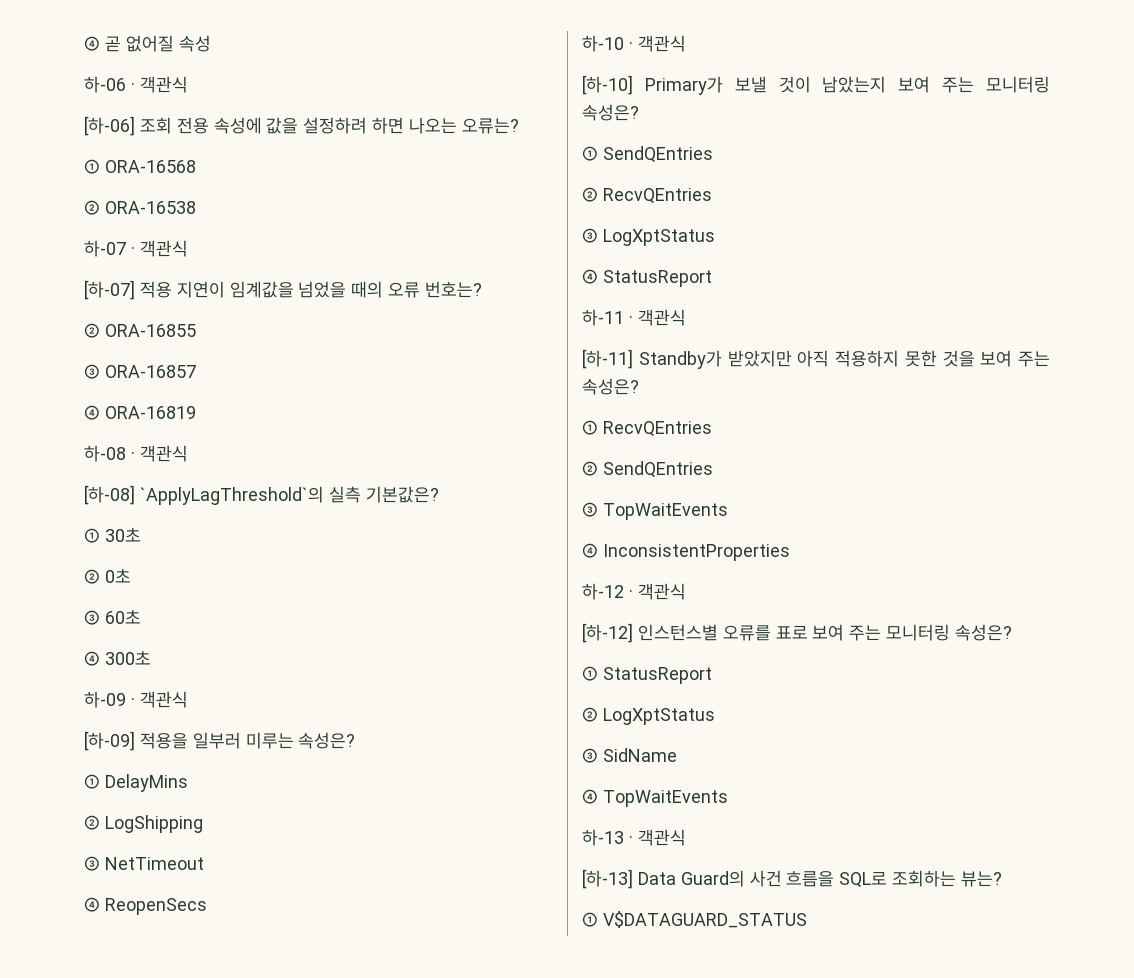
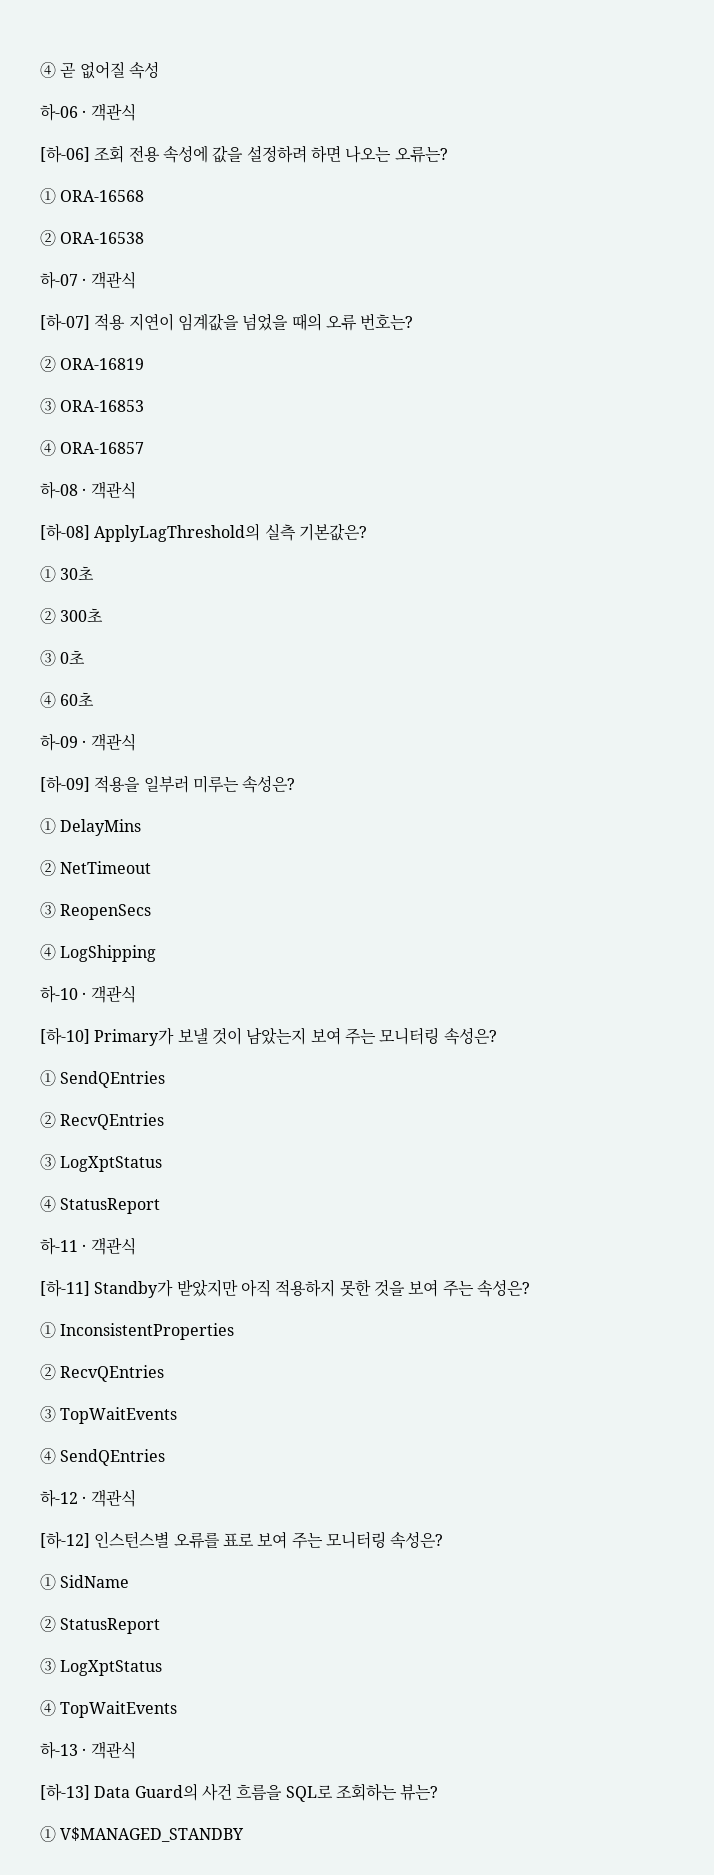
- ② ORA-16855
- ③ ORA-16857
- ④ ORA-16819
+ ② ORA-16819
+ ③ ORA-16853
+ ④ ORA-16857
- [하-08] `ApplyLagThreshold`의 실측 기본값은?
+ [하-08] ApplyLagThreshold의 실측 기본값은?
- ② 0초
+ ② 300초
+ ③ 0초
- ③ 60초
+ ④ 60초
- ④ 300초
- ② LogShipping
- ③ NetTimeout
- ④ ReopenSecs
+ ② NetTimeout
+ ③ ReopenSecs
+ ④ LogShipping
- ① RecvQEntries
- ② SendQEntries
+ ① InconsistentProperties
+ ② RecvQEntries
- ④ InconsistentProperties
+ ④ SendQEntries
- ① StatusReport
- ② LogXptStatus
- ③ SidName
+ ① SidName
+ ② StatusReport
+ ③ LogXptStatus
- ① V$DATAGUARD_STATUS
+ ① V$MANAGED_STANDBY

